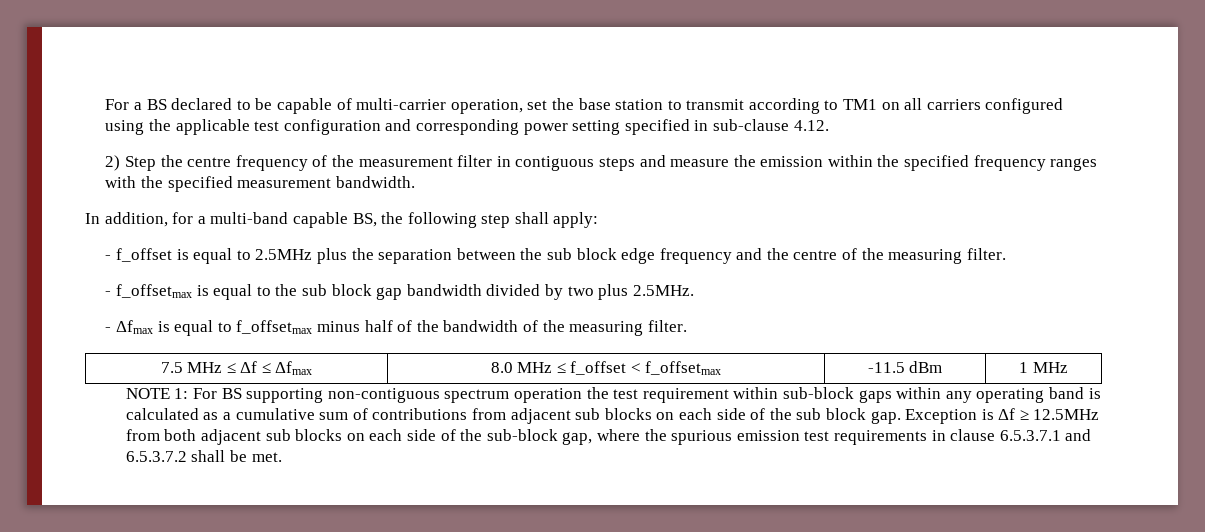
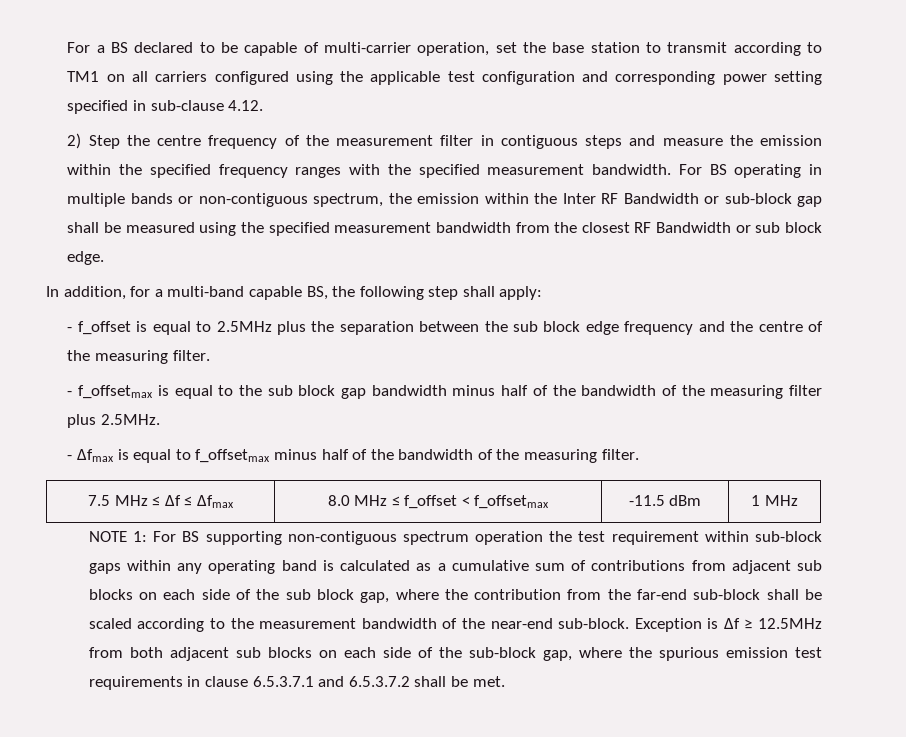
+ For BS operating in multiple bands or non-contiguous spectrum, the emission within the Inter RF Bandwidth or sub-block gap shall be measured using the specified measurement bandwidth from the closest RF Bandwidth or sub block edge.
- - f_offsetmax is equal to the sub block gap bandwidth divided by two plus 2.5MHz.
+ - f_offsetmax is equal to the sub block gap bandwidth minus half of the bandwidth of the measuring filter plus 2.5MHz.
- NOTE 1: For BS supporting non-contiguous spectrum operation the test requirement within sub-block gaps within any operating band is calculated as a cumulative sum of contributions from adjacent sub blocks on each side of the sub block gap.
+ NOTE 1: For BS supporting non-contiguous spectrum operation the test requirement within sub-block gaps within any operating band is calculated as a cumulative sum of contributions from adjacent sub blocks on each side of the sub block gap, where the contribution from the far-end sub-block shall be scaled according to the measurement bandwidth of the near-end sub-block.

